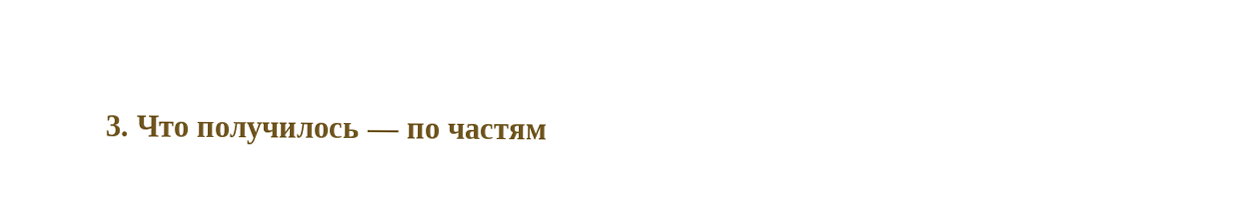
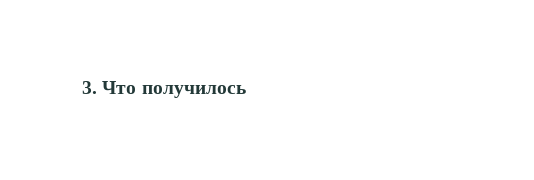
- 3. Что получилось — по частям
+ 3. Что получилось

